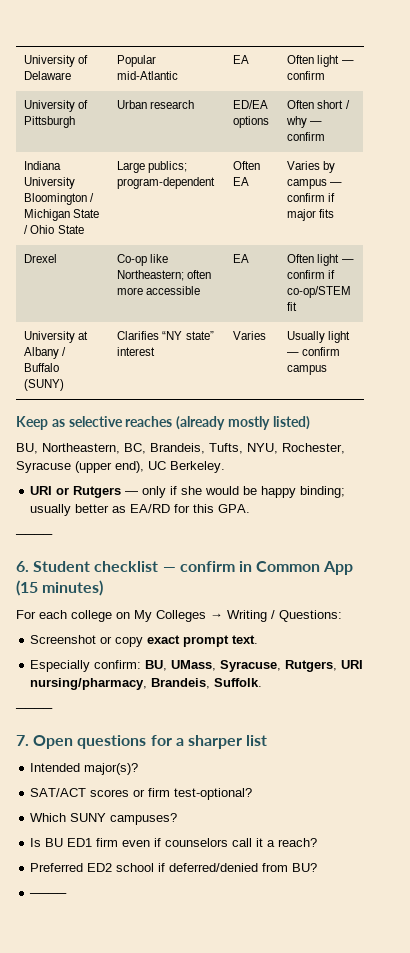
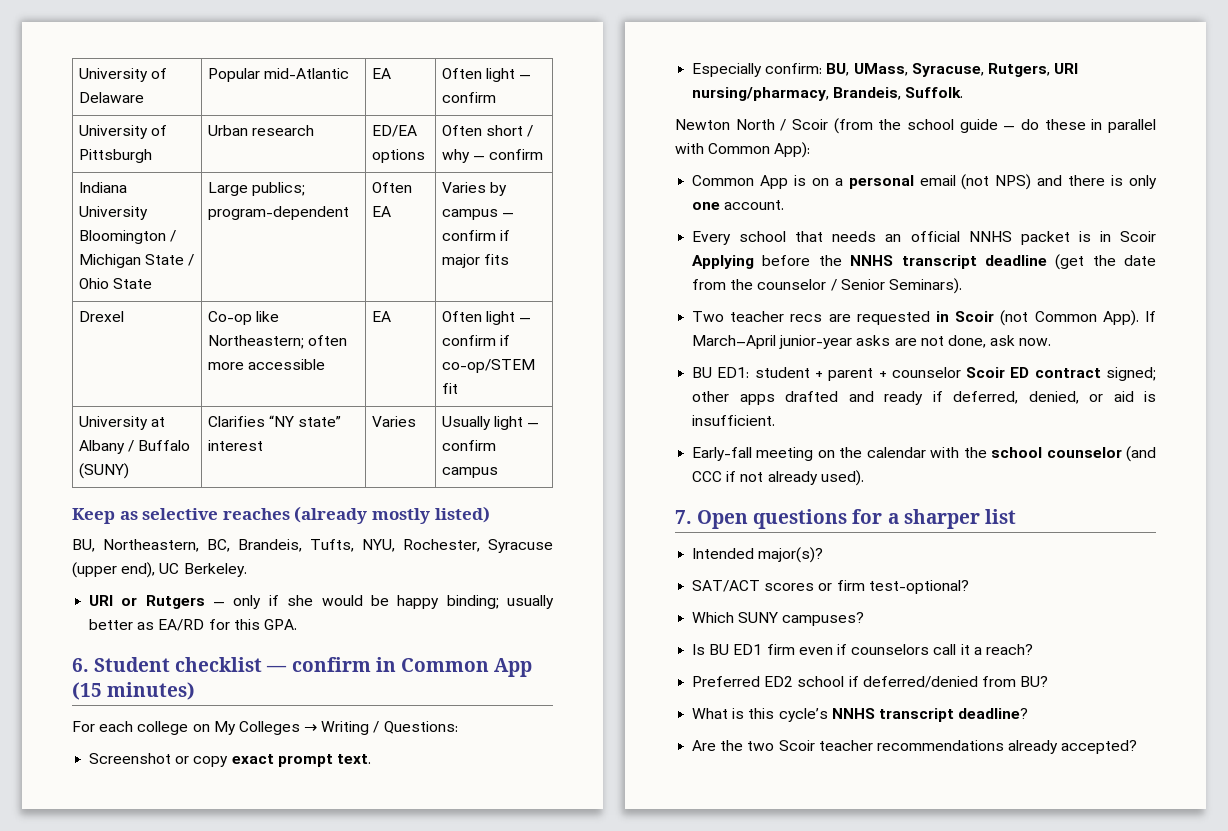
  URI or Rutgers — only if she would be happy binding; usually better as EA/RD for this GPA.
- ────
  Especially confirm: BU, UMass, Syracuse, Rutgers, URI nursing/pharmacy, Brandeis, Suffolk.
- ────
+ Newton North / Scoir (from the school guide — do these in parallel with Common App):
+ Common App is on a personal email (not NPS) and there is only one account.
+ Every school that needs an official NNHS packet is in Scoir Applying before the NNHS transcript deadline (get the date from the counselor / Senior Seminars).
+ Two teacher recs are requested in Scoir (not Common App). If March–April junior-year asks are not done, ask now.
+ BU ED1: student + parent + counselor Scoir ED contract signed; other apps drafted and ready if deferred, denied, or aid is insufficient.
+ Early-fall meeting on the calendar with the school counselor (and CCC if not already used).
  Preferred ED2 school if deferred/denied from BU?
- ────
+ What is this cycle’s NNHS transcript deadline?
+ Are the two Scoir teacher recommendations already accepted?

